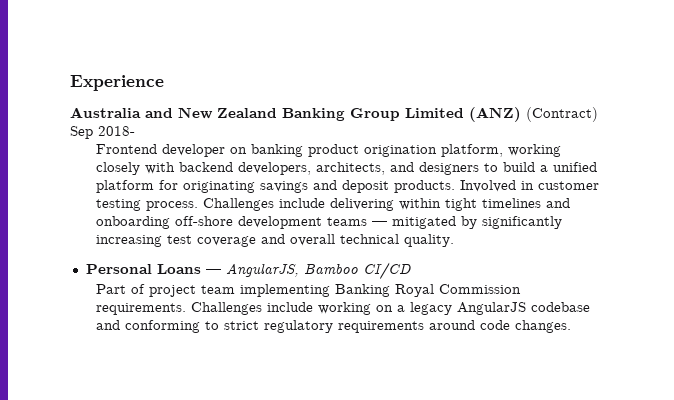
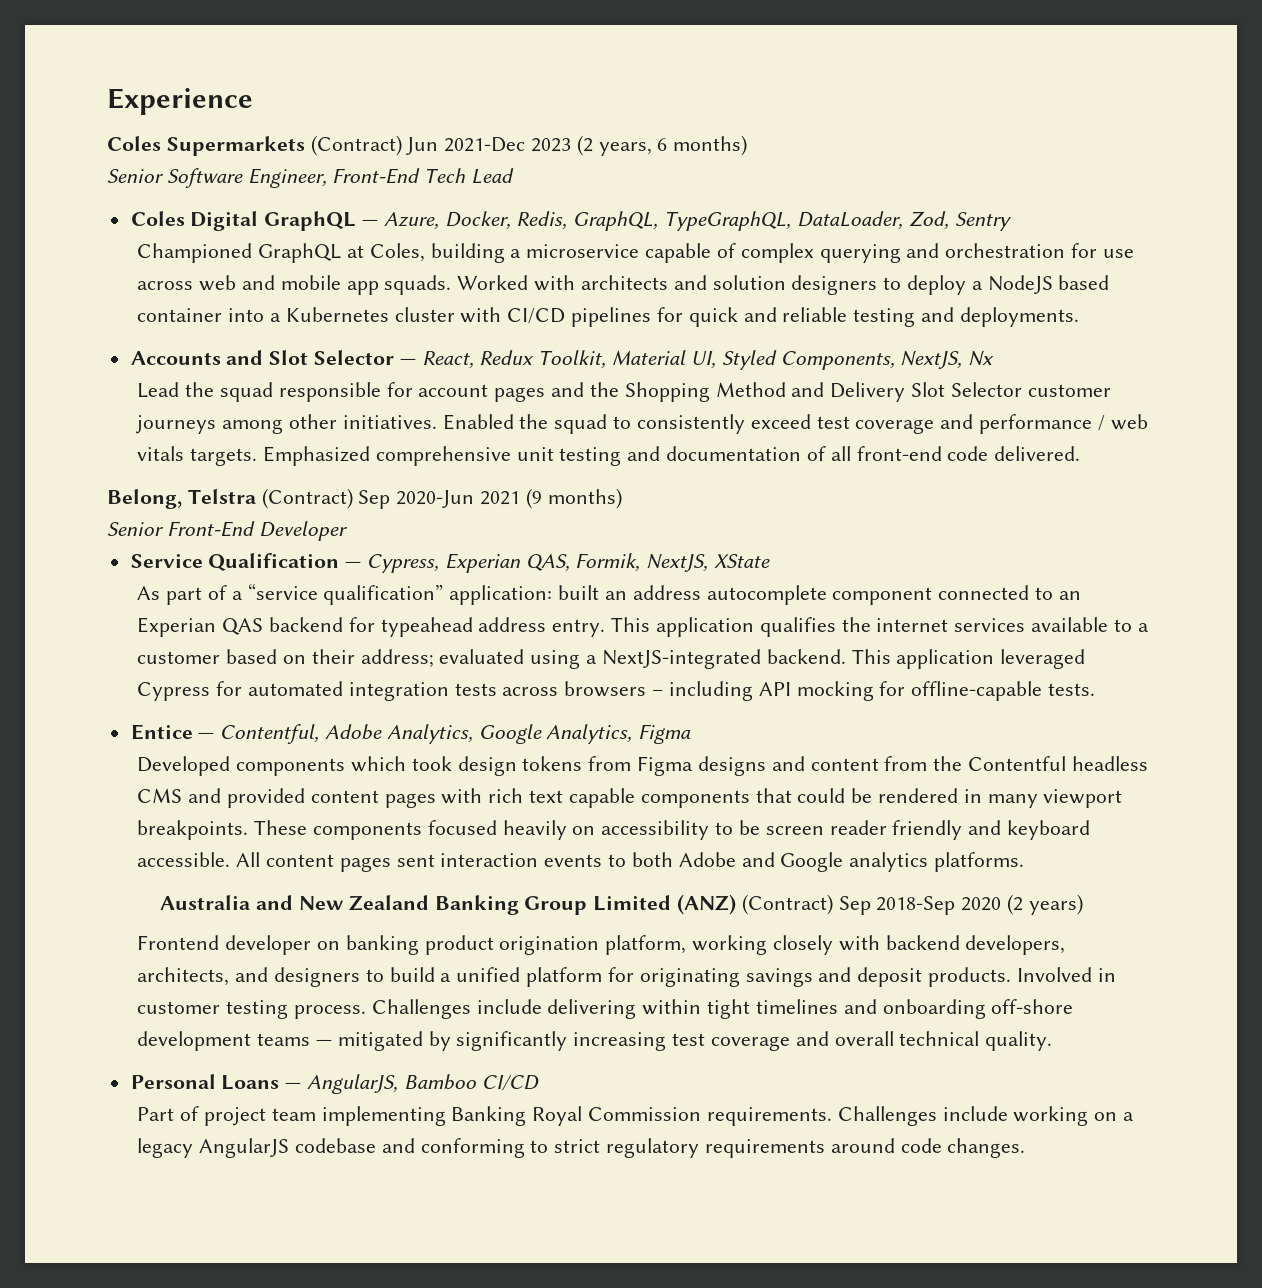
+ Coles Supermarkets (Contract) Jun 2021-Dec 2023 (2 years, 6 months)
+ Senior Software Engineer, Front-End Tech Lead
+ Coles Digital GraphQL — Azure, Docker, Redis, GraphQL, TypeGraphQL, DataLoader, Zod, Sentry
+ Championed GraphQL at Coles, building a microservice capable of complex querying and orchestration for use across web and mobile app squads. Worked with architects and solution designers to deploy a NodeJS based container into a Kubernetes cluster with CI/CD pipelines for quick and reliable testing and deployments.
+ Accounts and Slot Selector — React, Redux Toolkit, Material UI, Styled Components, NextJS, Nx
+ Lead the squad responsible for account pages and the Shopping Method and Delivery Slot Selector customer journeys among other initiatives. Enabled the squad to consistently exceed test coverage and performance / web vitals targets. Emphasized comprehensive unit testing and documentation of all front-end code delivered.
+ Belong, Telstra (Contract) Sep 2020-Jun 2021 (9 months)
+ Senior Front-End Developer
+ Service Qualification — Cypress, Experian QAS, Formik, NextJS, XState
+ As part of a “service qualification” application: built an address autocomplete component connected to an Experian QAS backend for typeahead address entry. This application qualifies the internet services available to a customer based on their address; evaluated using a NextJS-integrated backend. This application leveraged Cypress for automated integration tests across browsers – including API mocking for offline-capable tests.
+ Entice — Contentful, Adobe Analytics, Google Analytics, Figma
+ Developed components which took design tokens from Figma designs and content from the Contentful headless CMS and provided content pages with rich text capable components that could be rendered in many viewport breakpoints. These components focused heavily on accessibility to be screen reader friendly and keyboard accessible. All content pages sent interaction events to both Adobe and Google analytics platforms.
- Australia and New Zealand Banking Group Limited (ANZ) (Contract) Sep 2018-
+ Australia and New Zealand Banking Group Limited (ANZ) (Contract) Sep 2018-Sep 2020 (2 years)

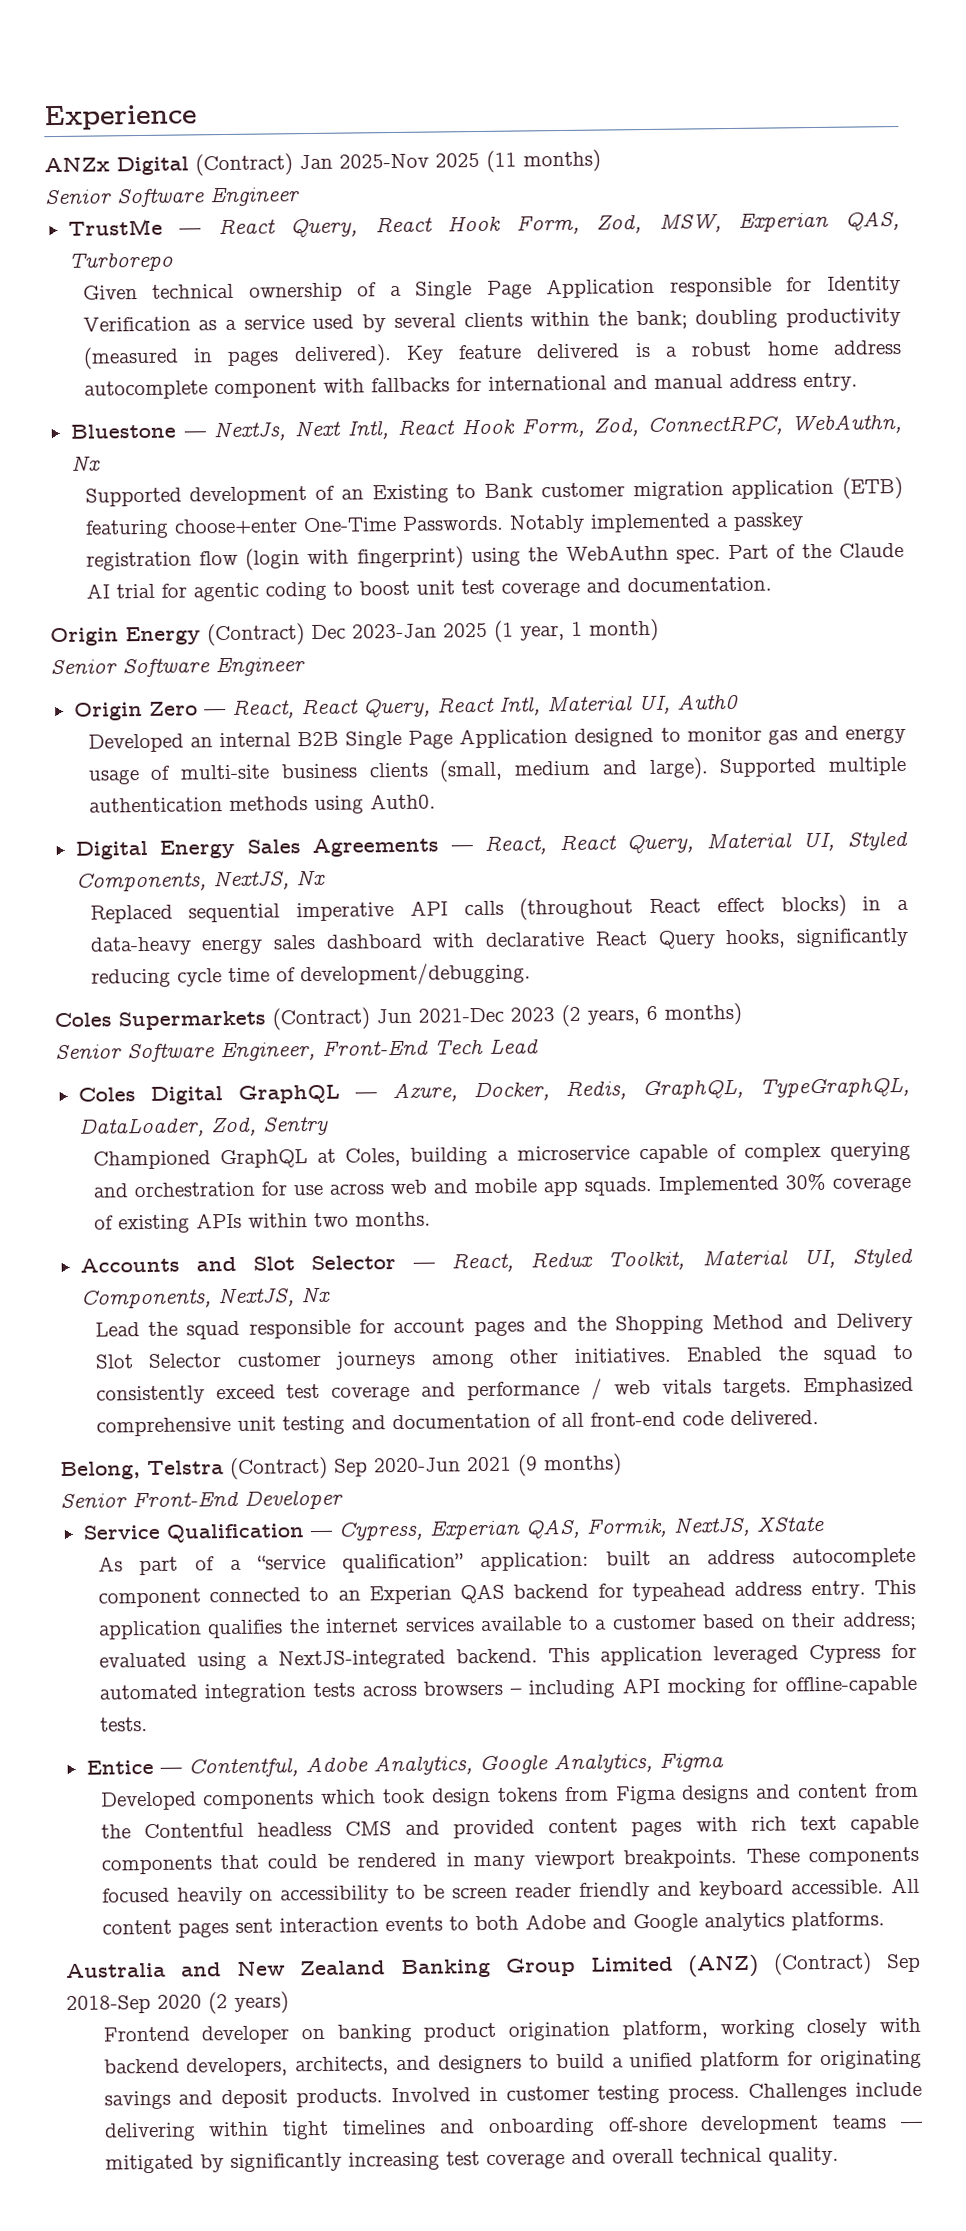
+ ANZx Digital (Contract) Jan 2025-Nov 2025 (11 months)
+ Senior Software Engineer
+ TrustMe — React Query, React Hook Form, Zod, MSW, Experian QAS, Turborepo
+ Given technical ownership of a Single Page Application responsible for Identity Verification as a service used by several clients within the bank; doubling productivity (measured in pages delivered). Key feature delivered is a robust home address autocomplete component with fallbacks for international and manual address entry.
+ Bluestone — NextJs, Next Intl, React Hook Form, Zod, ConnectRPC, WebAuthn, Nx
+ Supported development of an Existing to Bank customer migration application (ETB) featuring choose+enter One-Time Passwords. Notably implemented a passkey registration flow (login with fingerprint) using the WebAuthn spec. Part of the Claude AI trial for agentic coding to boost unit test coverage and documentation.
+ Origin Energy (Contract) Dec 2023-Jan 2025 (1 year, 1 month)
+ Senior Software Engineer
+ Origin Zero — React, React Query, React Intl, Material UI, Auth0
+ Developed an internal B2B Single Page Application designed to monitor gas and energy usage of multi-site business clients (small, medium and large). Supported multiple authentication methods using Auth0.
+ Digital Energy Sales Agreements — React, React Query, Material UI, Styled Components, NextJS, Nx
+ Replaced sequential imperative API calls (throughout React effect blocks) in a data-heavy energy sales dashboard with declarative React Query hooks, significantly reducing cycle time of development/debugging.
- Worked with architects and solution designers to deploy a NodeJS based container into a Kubernetes cluster with CI/CD pipelines for quick and reliable testing and deployments.
+ Implemented 30% coverage of existing APIs within two months.
- Personal Loans — AngularJS, Bamboo CI/CD
- Part of project team implementing Banking Royal Commission requirements. Challenges include working on a legacy AngularJS codebase and conforming to strict regulatory requirements around code changes.

